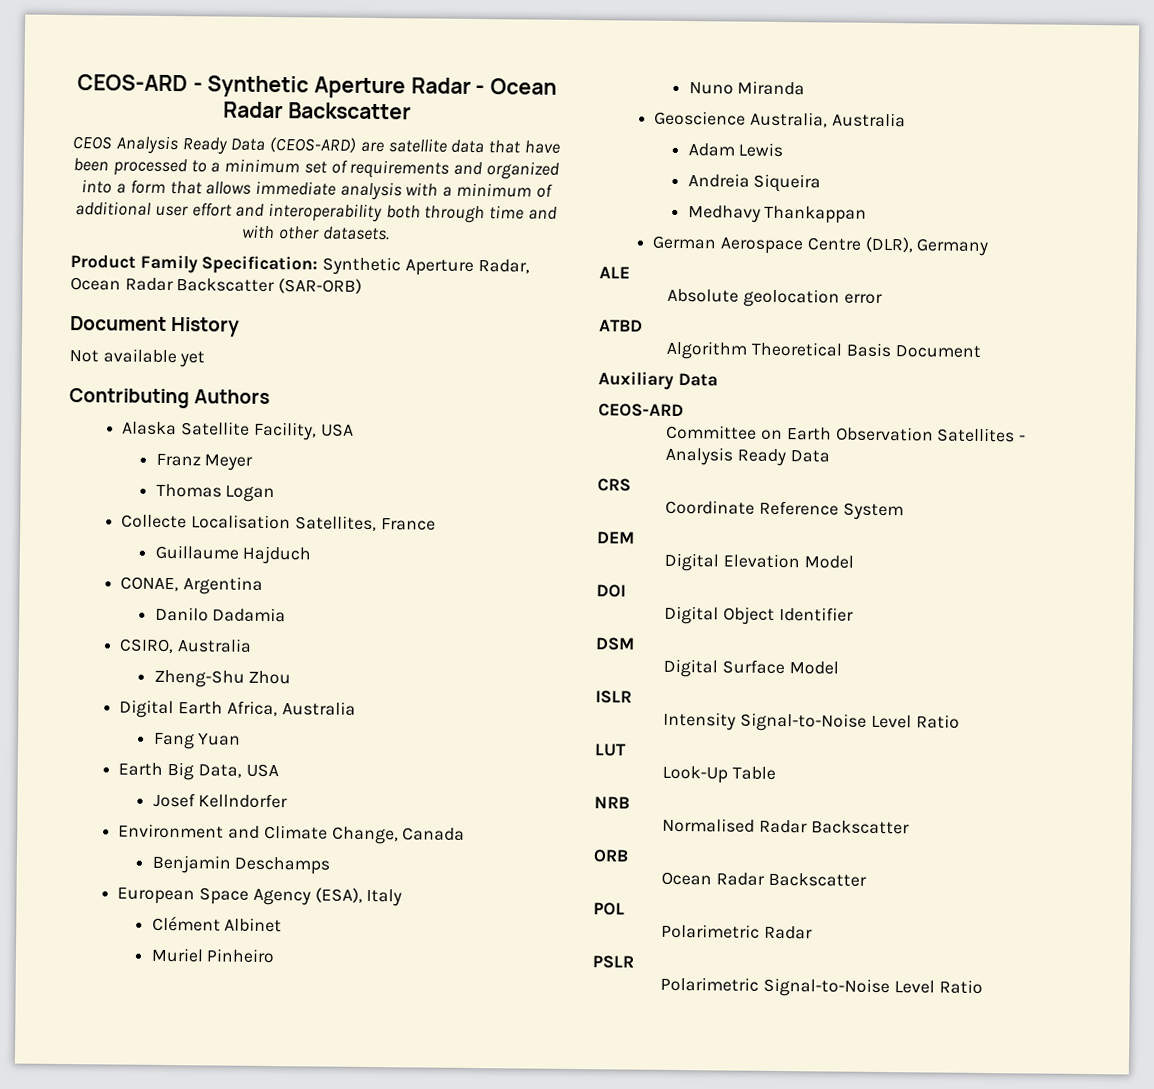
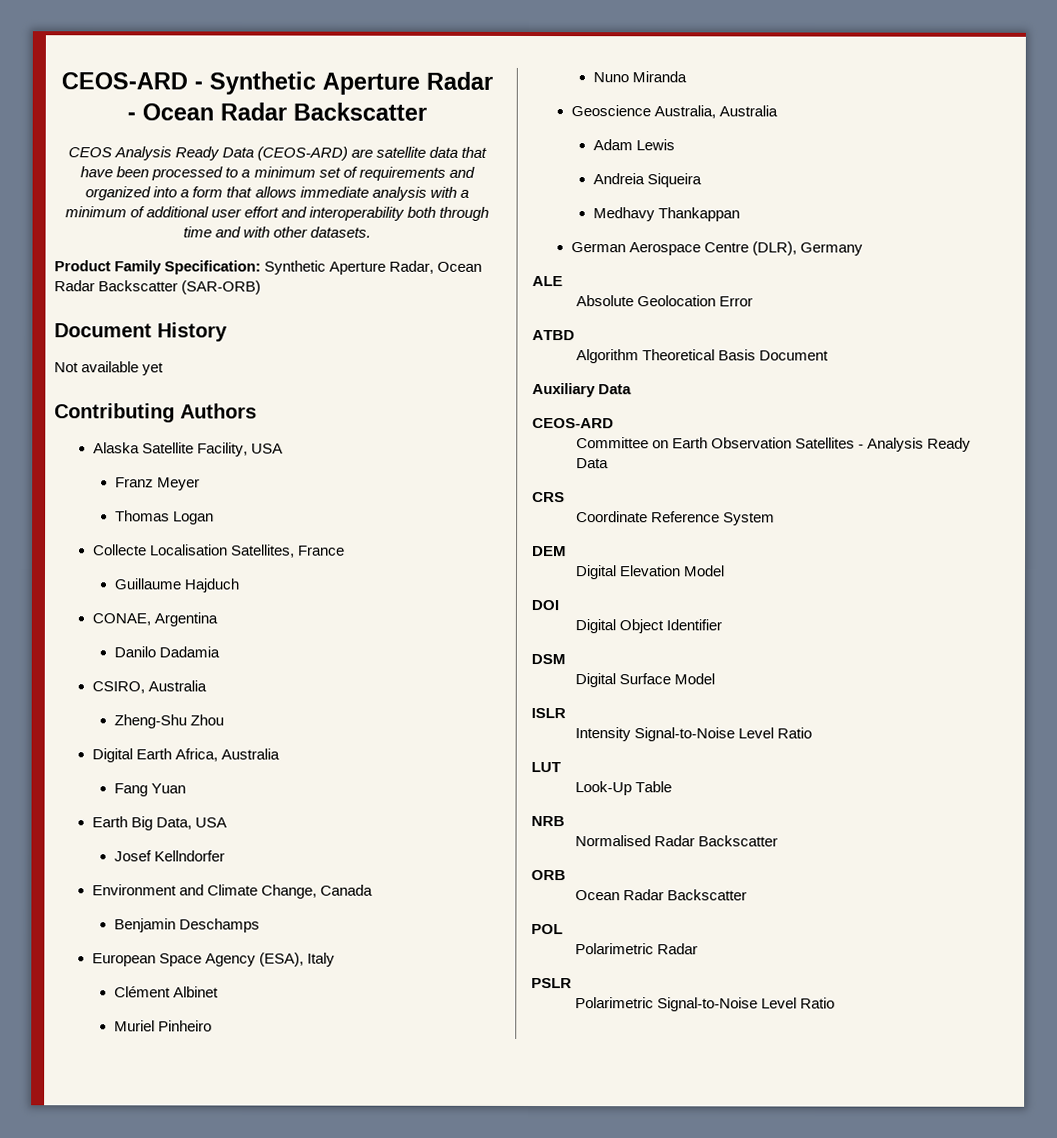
- Absolute geolocation error
+ Absolute Geolocation Error

